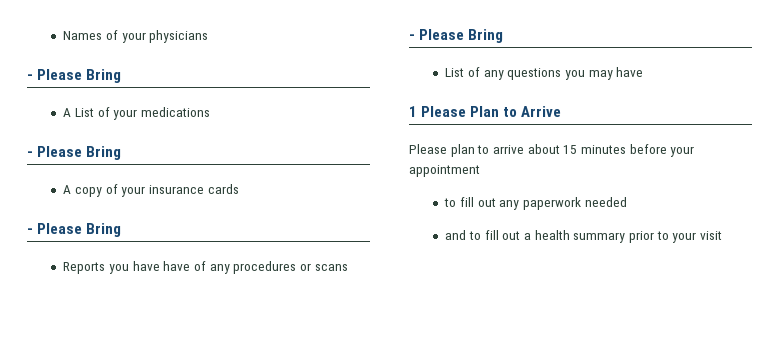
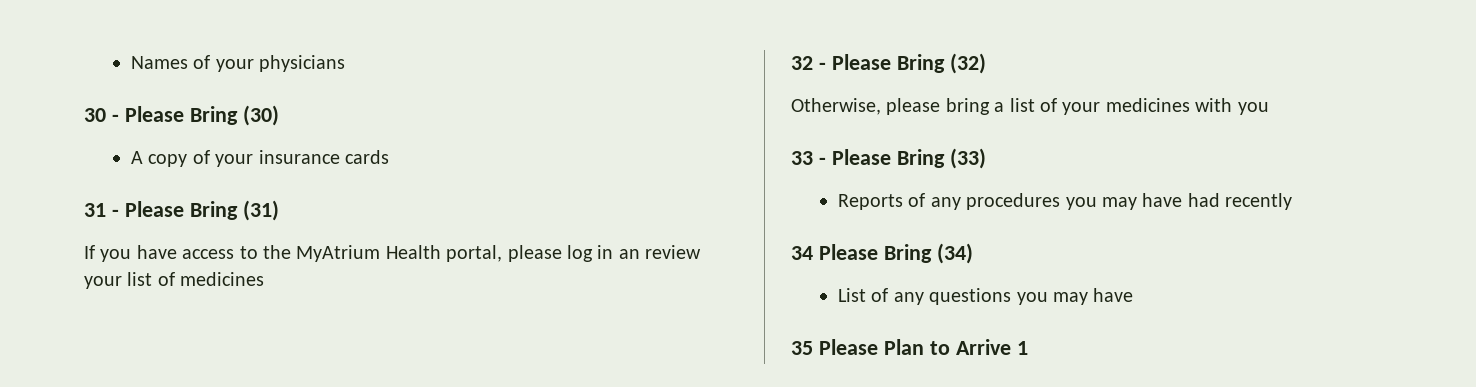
  Names of your physicians
- - Please Bring
- A List of your medications
- - Please Bring
+ 30 - Please Bring (30)
  A copy of your insurance cards
- - Please Bring
- Reports you have have of any procedures or scans
- - Please Bring
+ 31 - Please Bring (31)
+ If you have access to the MyAtrium Health portal, please log in an review your list of medicines
+ 32 - Please Bring (32)
+ Otherwise, please bring a list of your medicines with you
+ 33 - Please Bring (33)
+ Reports of any procedures you may have had recently
+ 34 Please Bring (34)
- 1 Please Plan to Arrive
- Please plan to arrive about 15 minutes before your appointment
- to fill out any paperwork needed
- and to fill out a health summary prior to your visit
+ 35 Please Plan to Arrive 1

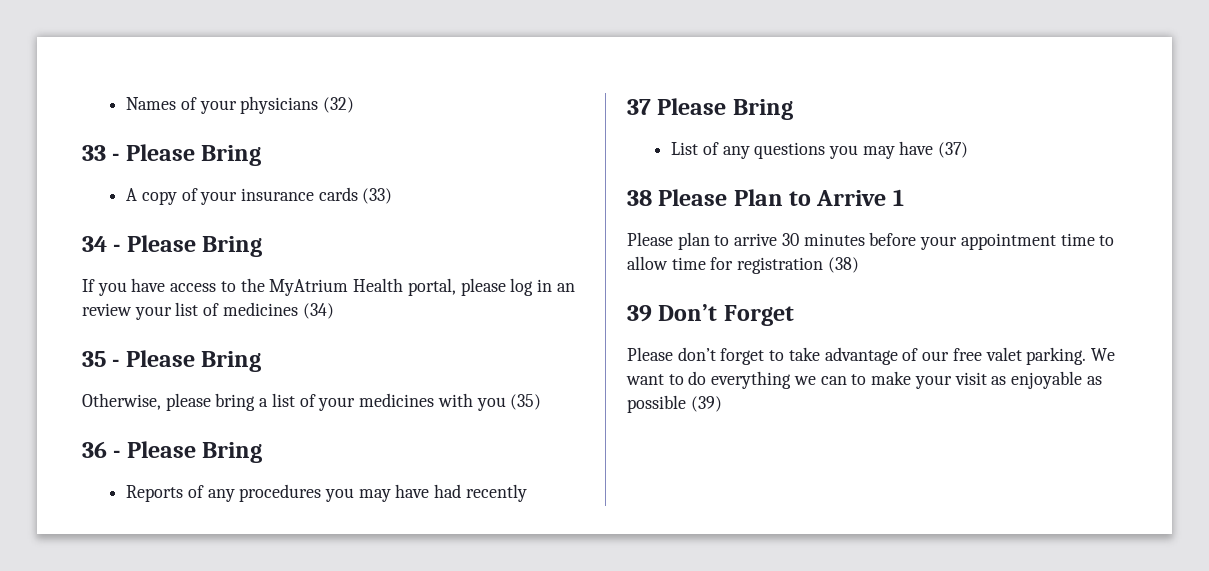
- Names of your physicians
- 30 - Please Bring (30)
+ Names of your physicians (32)
+ 33 - Please Bring
- A copy of your insurance cards
- 31 - Please Bring (31)
+ A copy of your insurance cards (33)
+ 34 - Please Bring
- If you have access to the MyAtrium Health portal, please log in an review your list of medicines
- 32 - Please Bring (32)
+ If you have access to the MyAtrium Health portal, please log in an review your list of medicines (34)
+ 35 - Please Bring
- Otherwise, please bring a list of your medicines with you
- 33 - Please Bring (33)
+ Otherwise, please bring a list of your medicines with you (35)
+ 36 - Please Bring
- 34 Please Bring (34)
+ 37 Please Bring
- List of any questions you may have
- 35 Please Plan to Arrive 1
+ List of any questions you may have (37)
+ 38 Please Plan to Arrive 1
+ Please plan to arrive 30 minutes before your appointment time to allow time for registration (38)
+ 39 Don’t Forget
+ Please don’t forget to take advantage of our free valet parking. We want to do everything we can to make your visit as enjoyable as possible (39)

